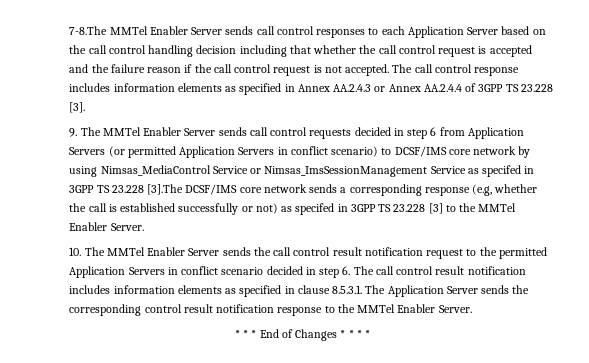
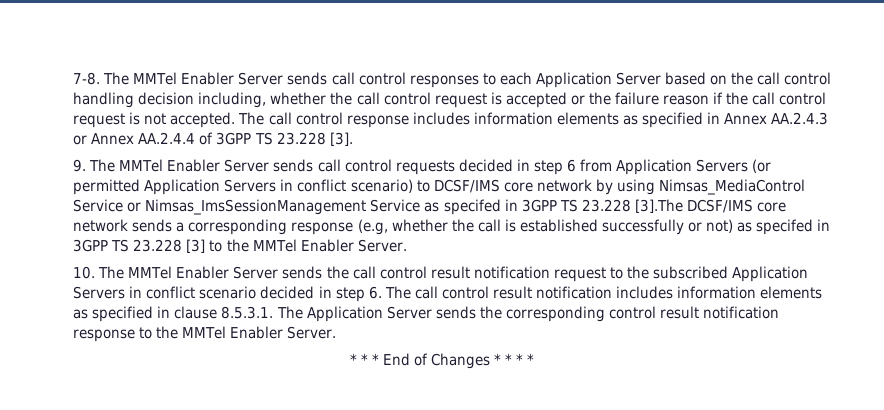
- 7-8.The MMTel Enabler Server sends call control responses to each Application Server based on the call control handling decision including that whether the call control request is accepted and the failure reason if the call control request is not accepted.
+ 7-8. The MMTel Enabler Server sends call control responses to each Application Server based on the call control handling decision including, whether the call control request is accepted or the failure reason if the call control request is not accepted.
- 10. The MMTel Enabler Server sends the call control result notification request to the permitted Application Servers in conflict scenario decided in step 6. The call control result notification includes information elements as specified in clause 8.5.3.1. The Application Server sends the corresponding control result notification response to the MMTel Enabler Server.
+ 10. The MMTel Enabler Server sends the call control result notification request to the subscribed Application Servers in conflict scenario decided in step 6. The call control result notification includes information elements as specified in clause 8.5.3.1. The Application Server sends the corresponding control result notification response to the MMTel Enabler Server.

